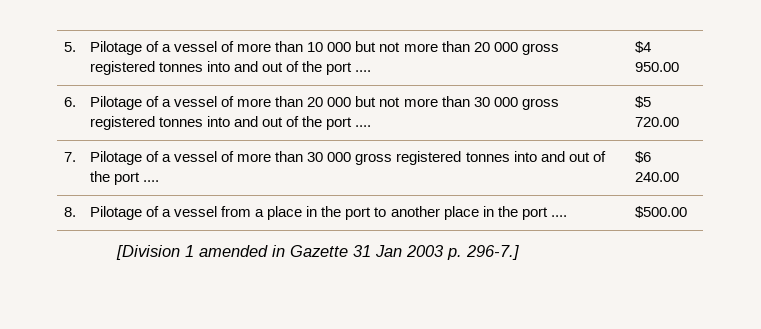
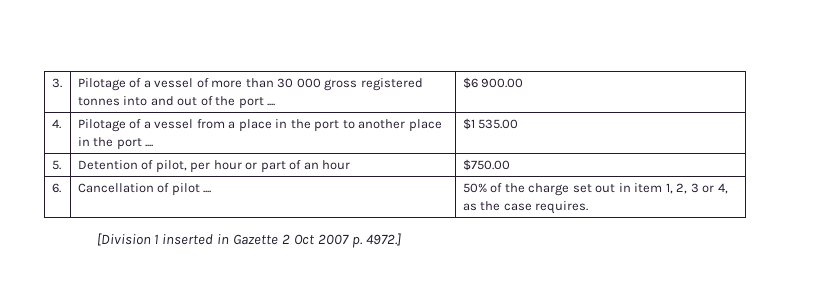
- 5. | Pilotage of a vessel of more than 10 000 but not more than 20 000 gross registered tonnes into and out of the port .... | $4 950.00
- 6. | Pilotage of a vessel of more than 20 000 but not more than 30 000 gross registered tonnes into and out of the port .... | $5 720.00
- 7. | Pilotage of a vessel of more than 30 000 gross registered tonnes into and out of the port .... | $6 240.00
- 8. | Pilotage of a vessel from a place in the port to another place in the port .... | $500.00
+ 3. | Pilotage of a vessel of more than 30 000 gross registered tonnes into and out of the port .... | $6 900.00
+ 4. | Pilotage of a vessel from a place in the port to another place in the port .... | $1 535.00
+ 5. | Detention of pilot, per hour or part of an hour | $750.00
+ 6. | Cancellation of pilot .... | 50% of the charge set out in item 1, 2, 3 or 4, as the case requires.
- [Division 1 amended in Gazette 31 Jan 2003 p. 296-7.]
+ [Division 1 inserted in Gazette 2 Oct 2007 p. 4972.]

